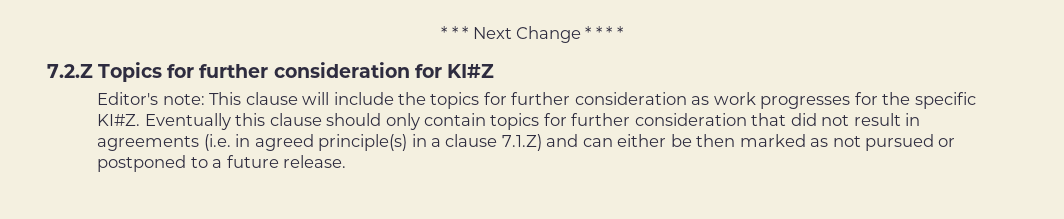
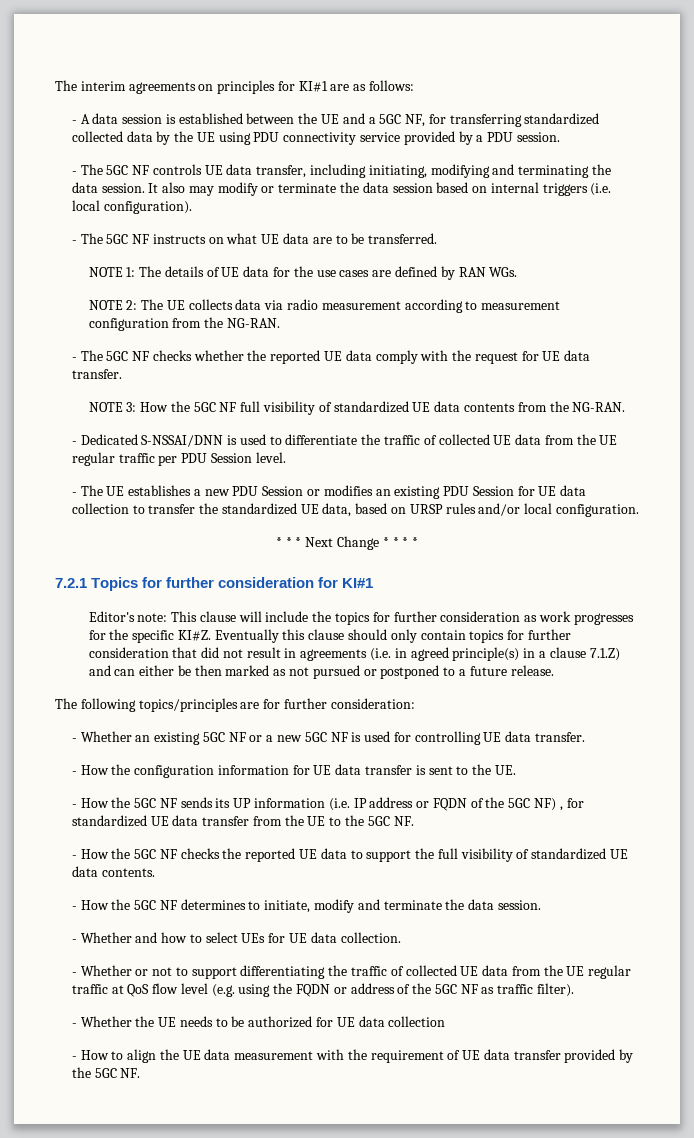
+ The interim agreements on principles for KI#1 are as follows:
+ - A data session is established between the UE and a 5GC NF, for transferring standardized collected data by the UE using PDU connectivity service provided by a PDU session.
+ - The 5GC NF controls UE data transfer, including initiating, modifying and terminating the data session. It also may modify or terminate the data session based on internal triggers (i.e. local configuration).
+ - The 5GC NF instructs on what UE data are to be transferred.
+ NOTE 1: The details of UE data for the use cases are defined by RAN WGs.
+ NOTE 2: The UE collects data via radio measurement according to measurement configuration from the NG-RAN.
+ - The 5GC NF checks whether the reported UE data comply with the request for UE data transfer.
+ NOTE 3: How the 5GC NF full visibility of standardized UE data contents from the NG-RAN.
+ - Dedicated S-NSSAI/DNN is used to differentiate the traffic of collected UE data from the UE regular traffic per PDU Session level.
+ - The UE establishes a new PDU Session or modifies an existing PDU Session for UE data collection to transfer the standardized UE data, based on URSP rules and/or local configuration.
- 7.2.Z Topics for further consideration for KI#Z
+ 7.2.1 Topics for further consideration for KI#1
+ The following topics/principles are for further consideration:
+ - Whether an existing 5GC NF or a new 5GC NF is used for controlling UE data transfer.
+ - How the configuration information for UE data transfer is sent to the UE.
+ - How the 5GC NF sends its UP information (i.e. IP address or FQDN of the 5GC NF) , for standardized UE data transfer from the UE to the 5GC NF.
+ - How the 5GC NF checks the reported UE data to support the full visibility of standardized UE data contents.
+ - How the 5GC NF determines to initiate, modify and terminate the data session.
+ - Whether and how to select UEs for UE data collection.
+ - Whether or not to support differentiating the traffic of collected UE data from the UE regular traffic at QoS flow level (e.g. using the FQDN or address of the 5GC NF as traffic filter).
+ - Whether the UE needs to be authorized for UE data collection
+ - How to align the UE data measurement with the requirement of UE data transfer provided by the 5GC NF.

